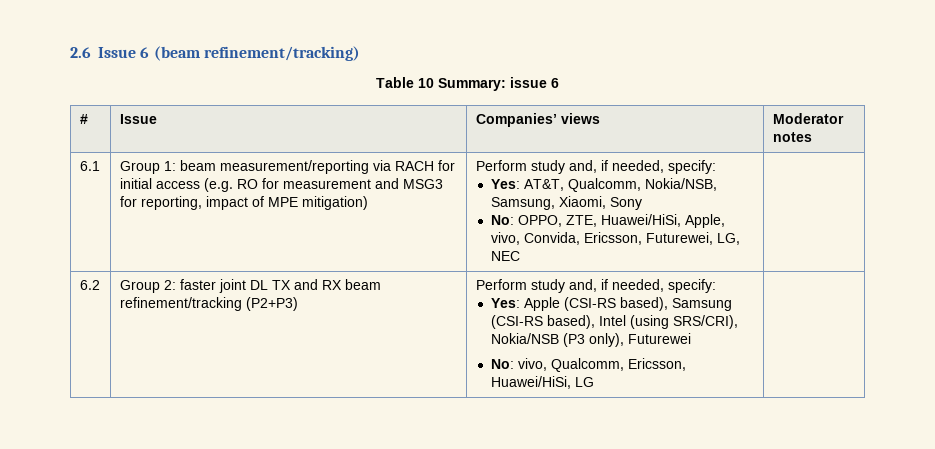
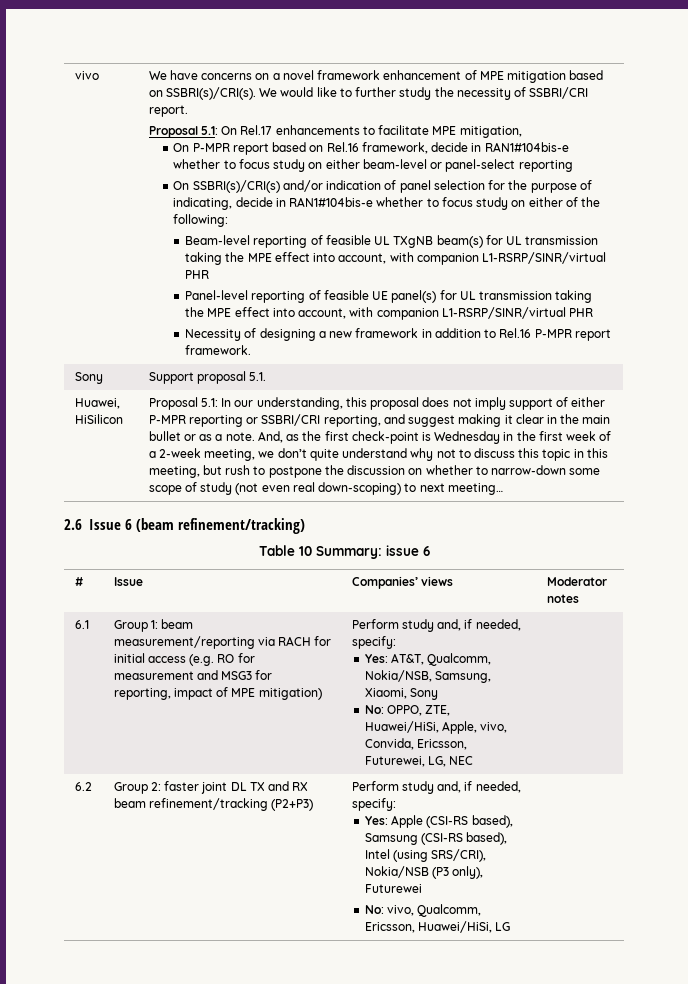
+ vivo | We have concerns on a novel framework enhancement of MPE mitigation based on SSBRI(s)/CRI(s). We would like to further study the necessity of SSBRI/CRI report.
+ Proposal 5.1: On Rel.17 enhancements to facilitate MPE mitigation,
+ On P-MPR report based on Rel.16 framework, decide in RAN1#104bis-e whether to focus study on either beam-level or panel-select reporting
+ On SSBRI(s)/CRI(s) and/or indication of panel selection for the purpose of indicating, decide in RAN1#104bis-e whether to focus study on either of the following:
+ Beam-level reporting of feasible UL TXgNB beam(s) for UL transmission taking the MPE effect into account, with companion L1-RSRP/SINR/virtual PHR
+ Panel-level reporting of feasible UE panel(s) for UL transmission taking the MPE effect into account, with companion L1-RSRP/SINR/virtual PHR
+ Necessity of designing a new framework in addition to Rel.16 P-MPR report framework.
+ Sony | Support proposal 5.1.
+ Huawei, HiSilicon | Proposal 5.1: In our understanding, this proposal does not imply support of either P-MPR reporting or SSBRI/CRI reporting, and suggest making it clear in the main bullet or as a note. And, as the first check-point is Wednesday in the first week of a 2-week meeting, we don’t quite understand why not to discuss this topic in this meeting, but rush to postpone the discussion on whether to narrow-down some scope of study (not even real down-scoping) to next meeting…

